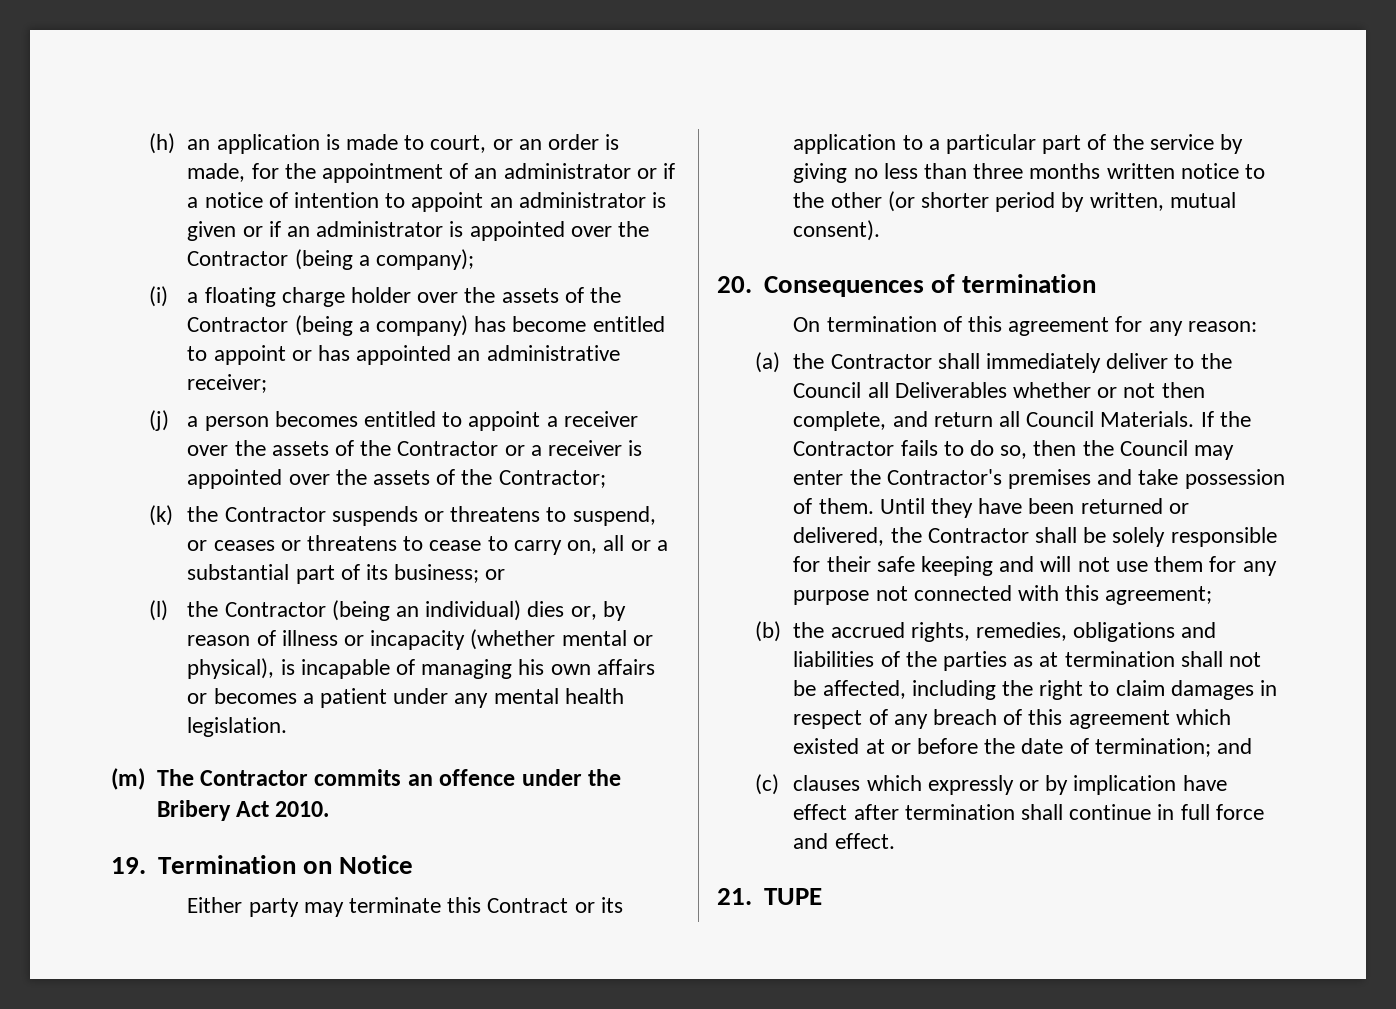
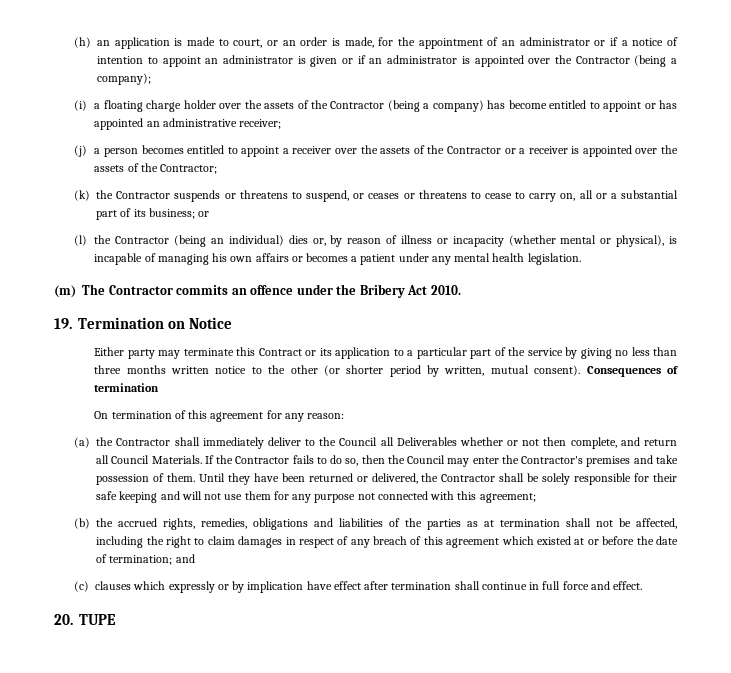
- Either party may terminate this Contract or its application to a particular part of the service by giving no less than three months written notice to the other (or shorter period by written, mutual consent).
- 20. Consequences of termination
+ Either party may terminate this Contract or its application to a particular part of the service by giving no less than three months written notice to the other (or shorter period by written, mutual consent). Consequences of termination
- 21. TUPE
+ 20. TUPE

